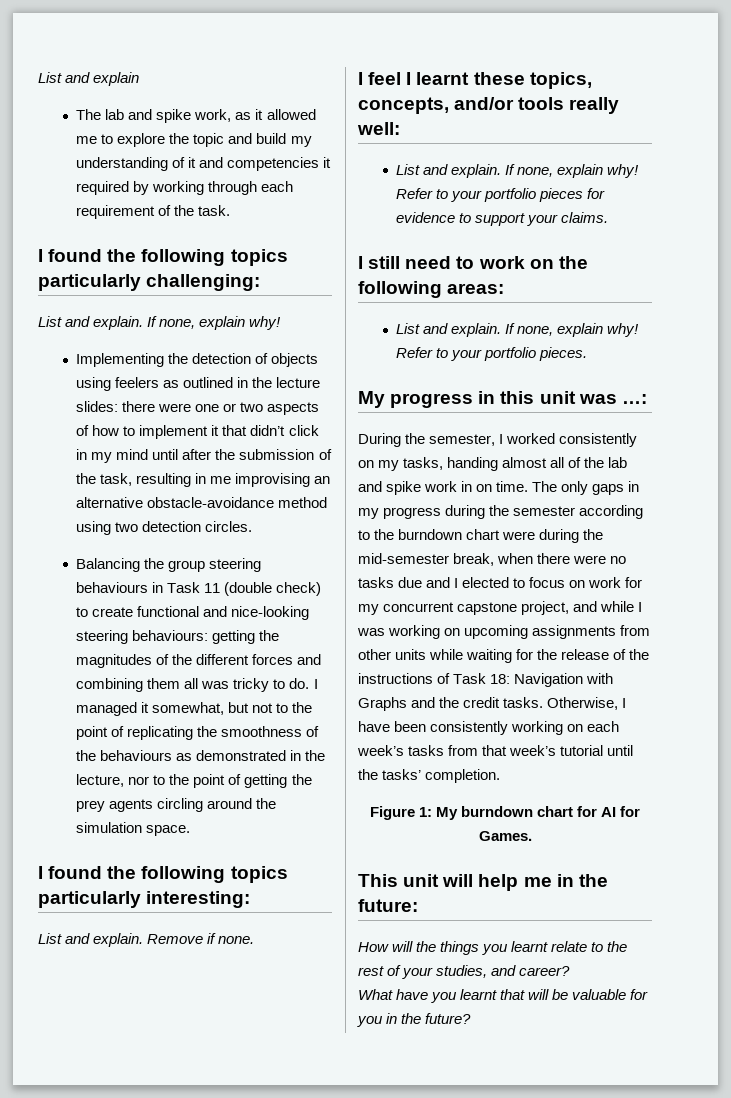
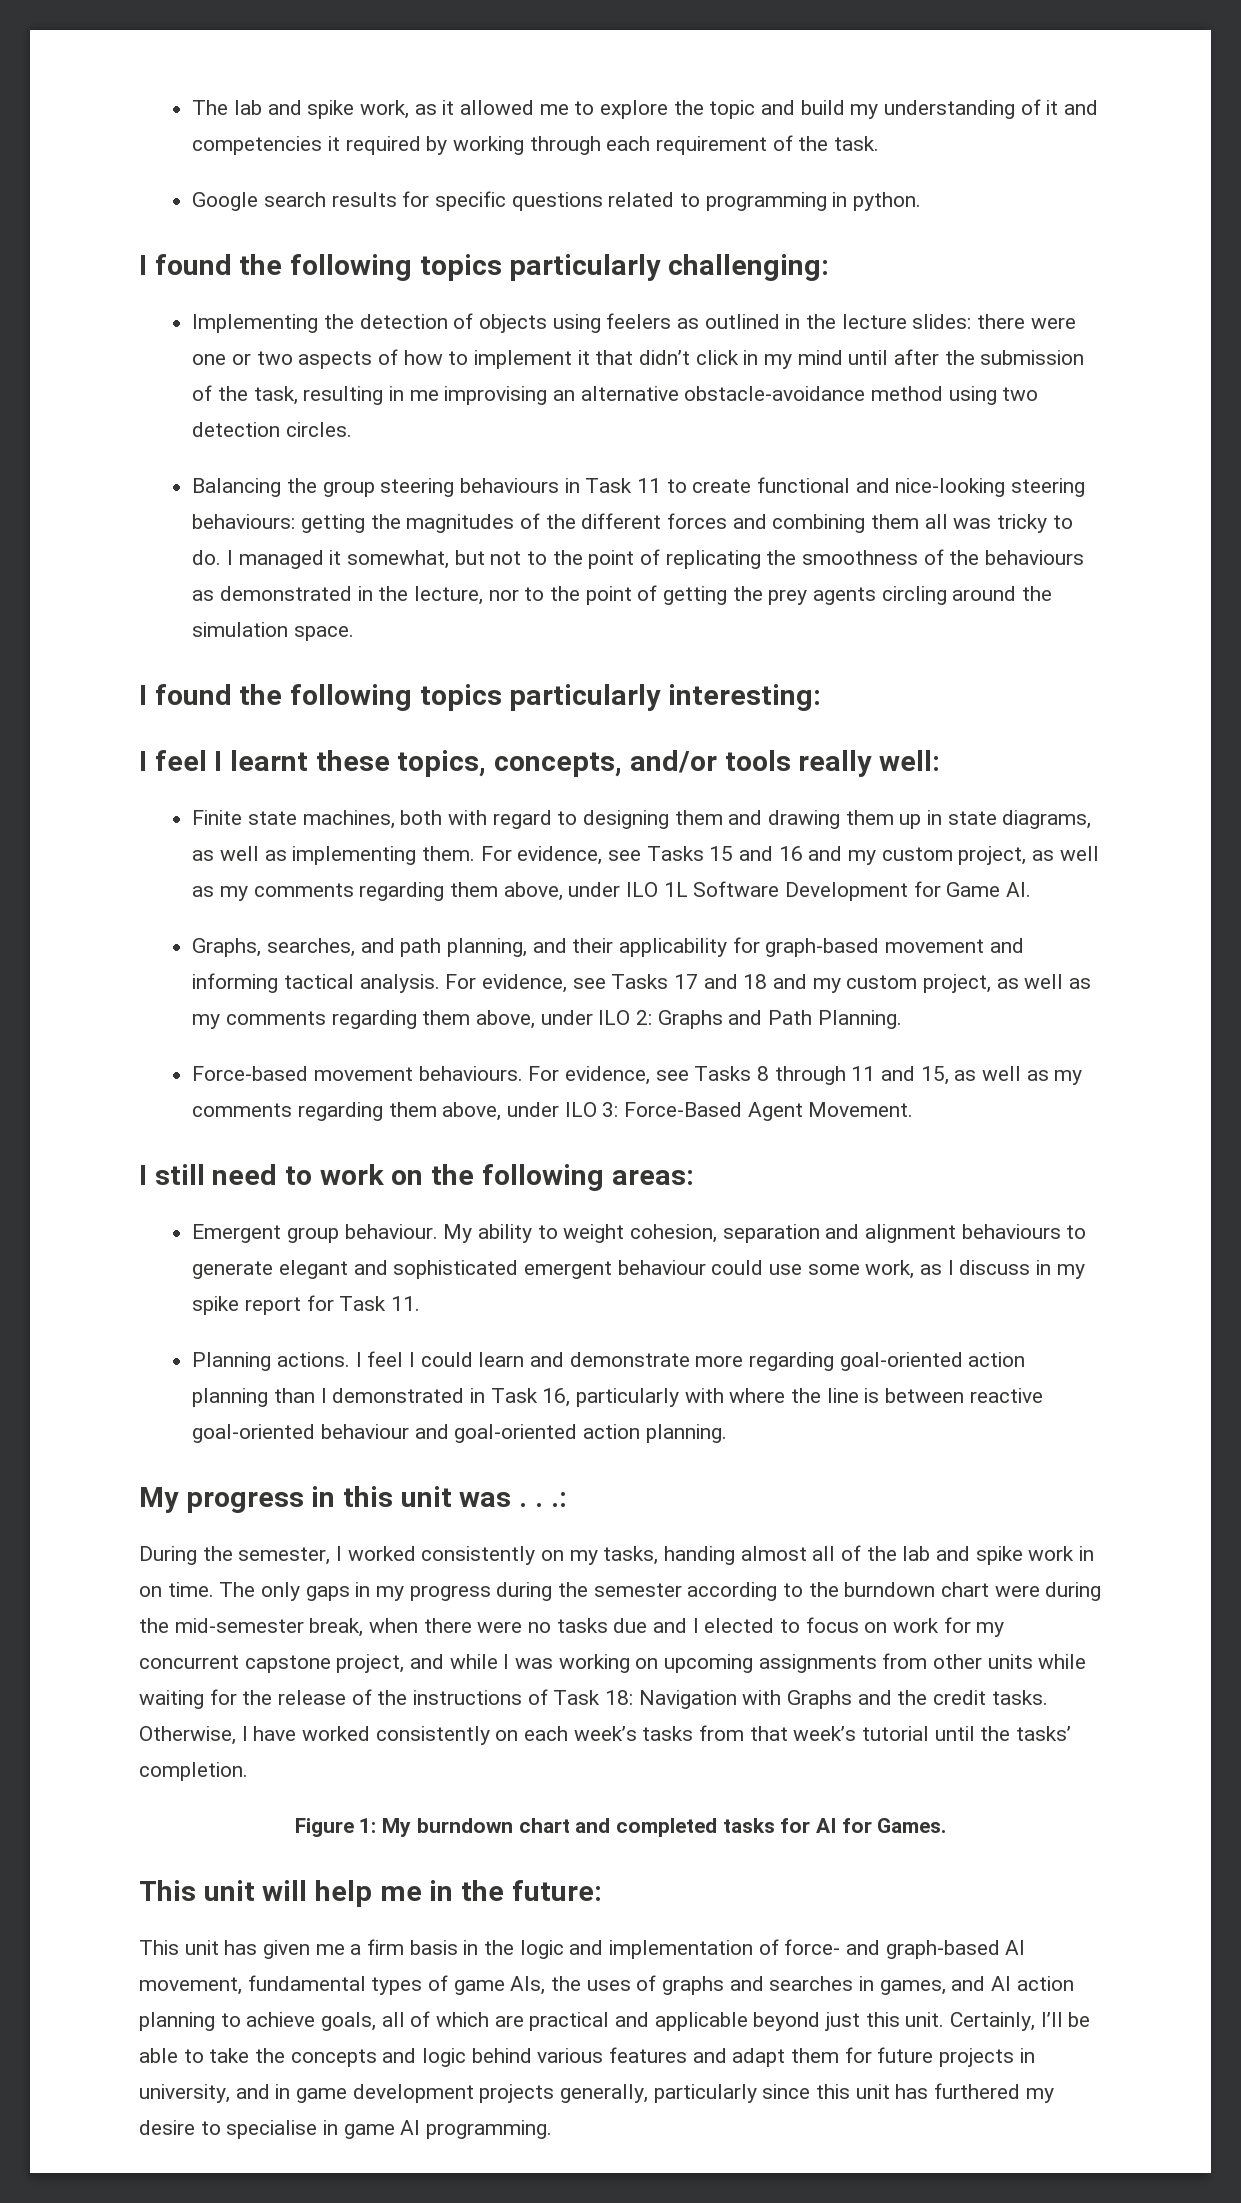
- List and explain
+ Google search results for specific questions related to programming in python.
  I found the following topics particularly challenging:
- List and explain. If none, explain why!
- Balancing the group steering behaviours in Task 11 (double check) to create functional and nice-looking steering behaviours: getting the magnitudes of the different forces and combining them all was tricky to do.
+ Balancing the group steering behaviours in Task 11 to create functional and nice-looking steering behaviours: getting the magnitudes of the different forces and combining them all was tricky to do.
- List and explain. Remove if none.
- List and explain. If none, explain why! Refer to your portfolio pieces for evidence to support your claims.
+ Finite state machines, both with regard to designing them and drawing them up in state diagrams, as well as implementing them. For evidence, see Tasks 15 and 16 and my custom project, as well as my comments regarding them above, under ILO 1L Software Development for Game AI.
+ Graphs, searches, and path planning, and their applicability for graph-based movement and informing tactical analysis. For evidence, see Tasks 17 and 18 and my custom project, as well as my comments regarding them above, under ILO 2: Graphs and Path Planning.
+ Force-based movement behaviours. For evidence, see Tasks 8 through 11 and 15, as well as my comments regarding them above, under ILO 3: Force-Based Agent Movement.
- List and explain. If none, explain why! Refer to your portfolio pieces.
+ Emergent group behaviour. My ability to weight cohesion, separation and alignment behaviours to generate elegant and sophisticated emergent behaviour could use some work, as I discuss in my spike report for Task 11.
+ Planning actions. I feel I could learn and demonstrate more regarding goal-oriented action planning than I demonstrated in Task 16, particularly with where the line is between reactive goal-oriented behaviour and goal-oriented action planning.
- My progress in this unit was …:
+ My progress in this unit was . . .:
- Otherwise, I have been consistently working on each week’s tasks from that week’s tutorial until the tasks’ completion.
+ Otherwise, I have worked consistently on each week’s tasks from that week’s tutorial until the tasks’ completion.
- Figure 1: My burndown chart for AI for Games.
+ Figure 1: My burndown chart and completed tasks for AI for Games.
- How will the things you learnt relate to the rest of your studies, and career?
- What have you learnt that will be valuable for you in the future?
+ This unit has given me a firm basis in the logic and implementation of force- and graph-based AI movement, fundamental types of game AIs, the uses of graphs and searches in games, and AI action planning to achieve goals, all of which are practical and applicable beyond just this unit. Certainly, I’ll be able to take the concepts and logic behind various features and adapt them for future projects in university, and in game development projects generally, particularly since this unit has furthered my desire to specialise in game AI programming.

